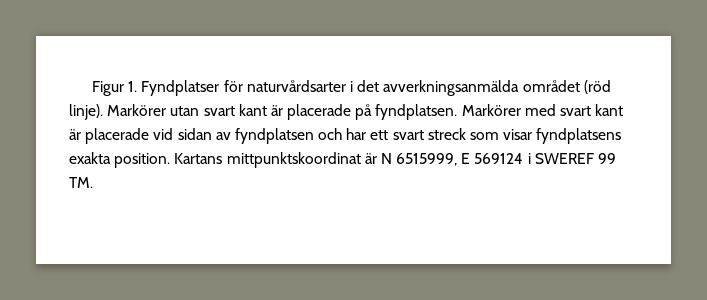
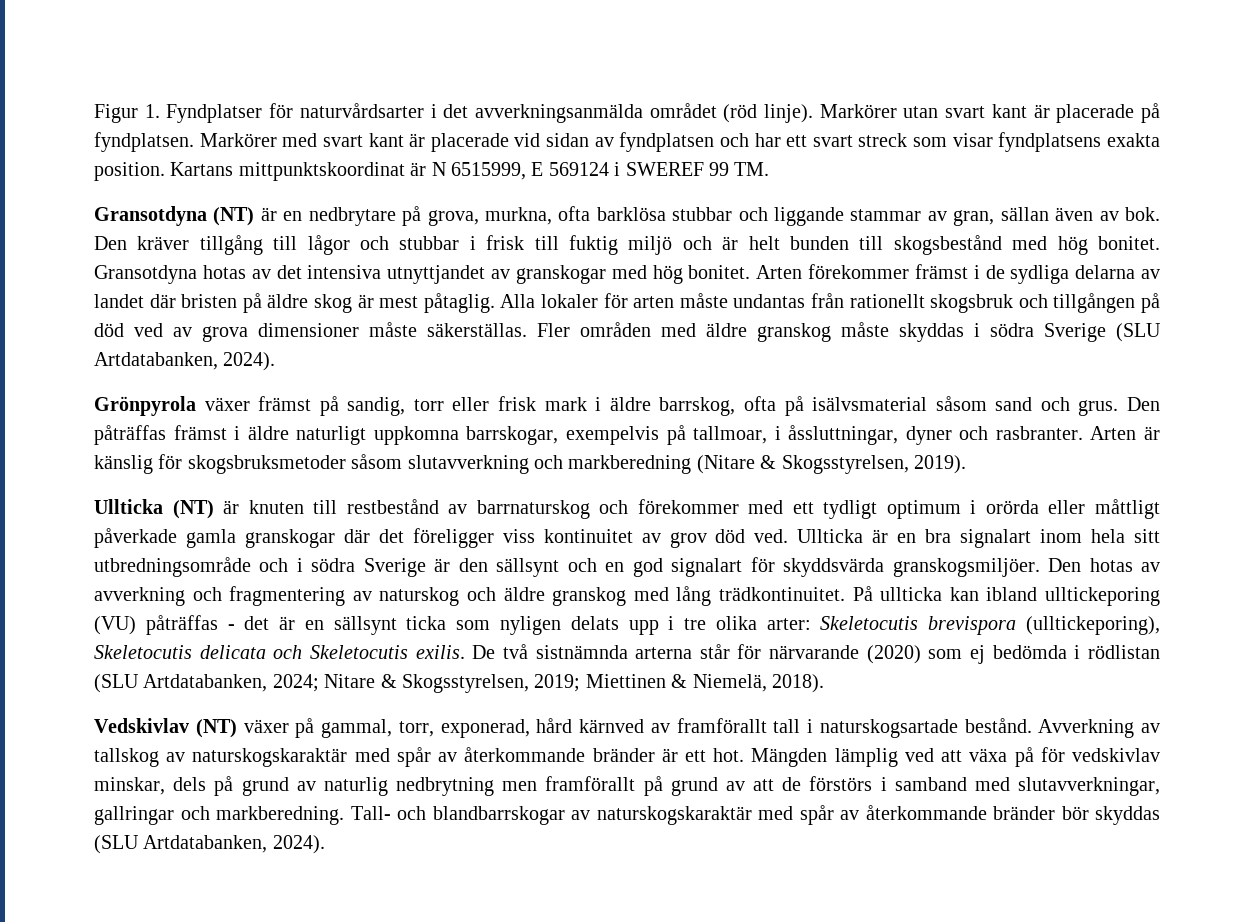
+ Gransotdyna (NT) är en nedbrytare på grova, murkna, ofta barklösa stubbar och liggande stammar av gran, sällan även av bok. Den kräver tillgång till lågor och stubbar i frisk till fuktig miljö och är helt bunden till skogsbestånd med hög bonitet. Gransotdyna hotas av det intensiva utnyttjandet av granskogar med hög bonitet. Arten förekommer främst i de sydliga delarna av landet där bristen på äldre skog är mest påtaglig. Alla lokaler för arten måste undantas från rationellt skogsbruk och tillgången på död ved av grova dimensioner måste säkerställas. Fler områden med äldre granskog måste skyddas i södra Sverige (SLU Artdatabanken, 2024).
+ Grönpyrola växer främst på sandig, torr eller frisk mark i äldre barrskog, ofta på isälvsmaterial såsom sand och grus. Den påträffas främst i äldre naturligt uppkomna barrskogar, exempelvis på tallmoar, i åssluttningar, dyner och rasbranter. Arten är känslig för skogsbruksmetoder såsom slutavverkning och markberedning (Nitare & Skogsstyrelsen, 2019).
+ Ullticka (NT) är knuten till restbestånd av barrnaturskog och förekommer med ett tydligt optimum i orörda eller måttligt påverkade gamla granskogar där det föreligger viss kontinuitet av grov död ved. Ullticka är en bra signalart inom hela sitt utbredningsområde och i södra Sverige är den sällsynt och en god signalart för skyddsvärda granskogsmiljöer. Den hotas av avverkning och fragmentering av naturskog och äldre granskog med lång trädkontinuitet. På ullticka kan ibland ulltickeporing (VU) påträffas - det är en sällsynt ticka som nyligen delats upp i tre olika arter: Skeletocutis brevispora (ulltickeporing), Skeletocutis delicata och Skeletocutis exilis. De två sistnämnda arterna står för närvarande (2020) som ej bedömda i rödlistan (SLU Artdatabanken, 2024; Nitare & Skogsstyrelsen, 2019; Miettinen & Niemelä, 2018).
+ Vedskivlav (NT) växer på gammal, torr, exponerad, hård kärnved av framförallt tall i naturskogsartade bestånd. Avverkning av tallskog av naturskogskaraktär med spår av återkommande bränder är ett hot. Mängden lämplig ved att växa på för vedskivlav minskar, dels på grund av naturlig nedbrytning men framförallt på grund av att de förstörs i samband med slutavverkningar, gallringar och markberedning. Tall- och blandbarrskogar av naturskogskaraktär med spår av återkommande bränder bör skyddas (SLU Artdatabanken, 2024).

